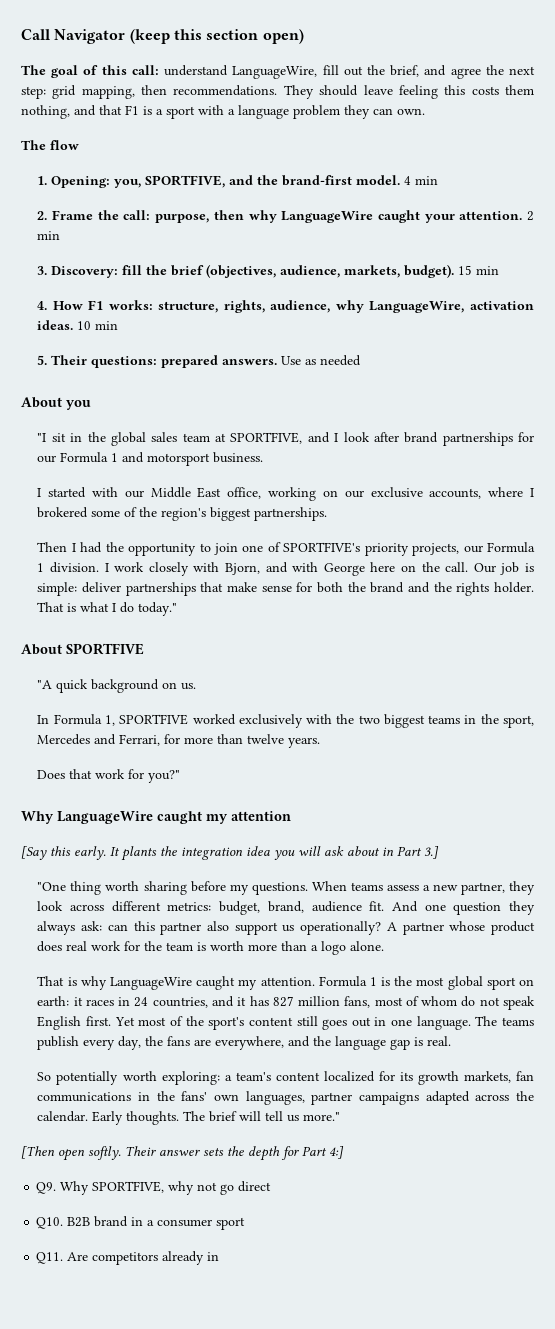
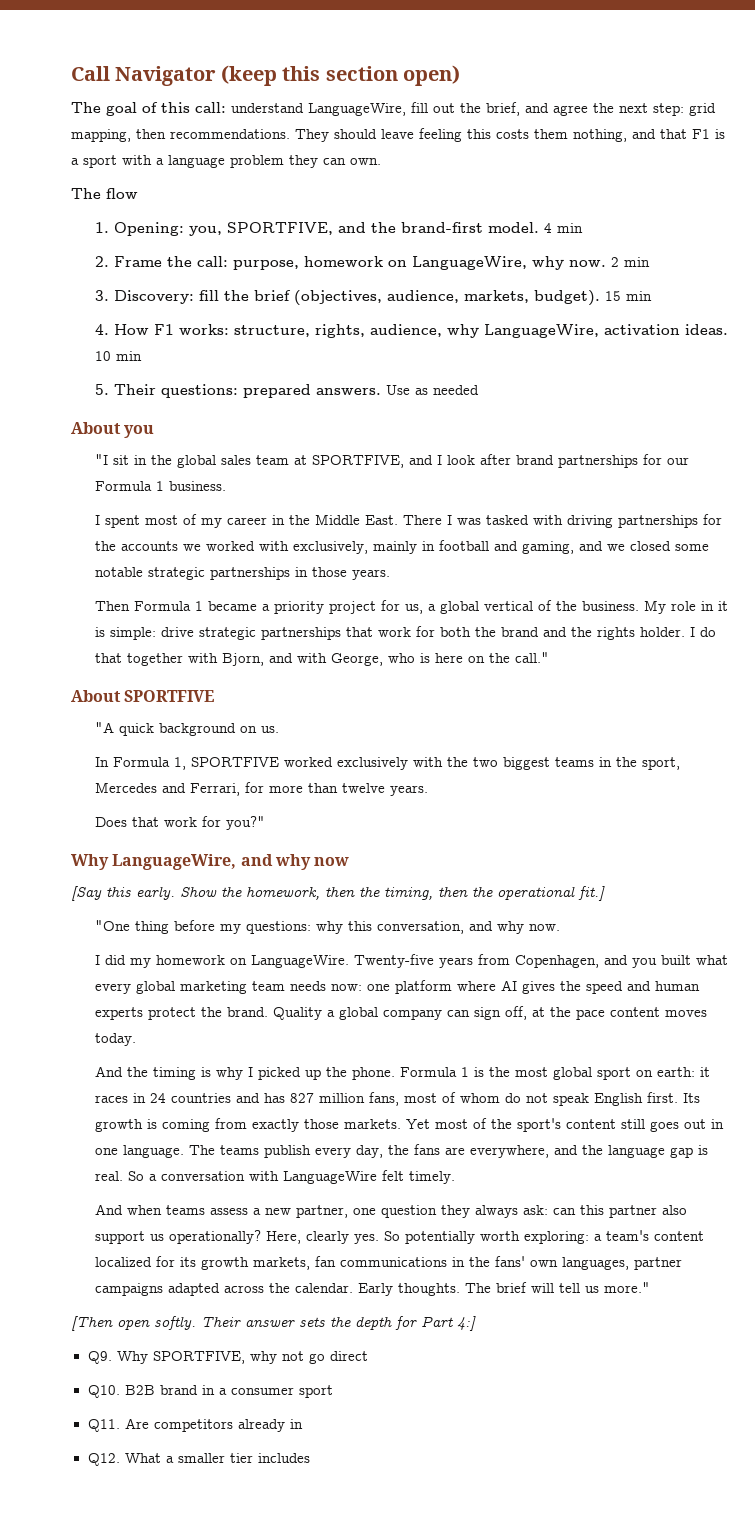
- 2. Frame the call: purpose, then why LanguageWire caught your attention.
+ 2. Frame the call: purpose, homework on LanguageWire, why now.
- "I sit in the global sales team at SPORTFIVE, and I look after brand partnerships for our Formula 1 and motorsport business.
+ "I sit in the global sales team at SPORTFIVE, and I look after brand partnerships for our Formula 1 business.
- I started with our Middle East office, working on our exclusive accounts, where I brokered some of the region's biggest partnerships.
- Then I had the opportunity to join one of SPORTFIVE's priority projects, our Formula 1 division. I work closely with Bjorn, and with George here on the call. Our job is simple: deliver partnerships that make sense for both the brand and the rights holder.
+ I spent most of my career in the Middle East. There I was tasked with driving partnerships for the accounts we worked with exclusively, mainly in football and gaming, and we closed some notable strategic partnerships in those years.
+ Then Formula 1 became a priority project for us, a global vertical of the business. My role in it is simple: drive strategic partnerships that work for both the brand and the rights holder.
- That is what I do today."
+ I do that together with Bjorn, and with George, who is here on the call."
- Why LanguageWire caught my attention
+ Why LanguageWire, and why now
- It plants the integration idea you will ask about in Part 3.]
- "One thing worth sharing before my questions. When teams assess a new partner, they look across different metrics: budget, brand, audience fit. And one question they always ask: can this partner also support us operationally? A partner whose product does real work for the team is worth more than a logo alone.
- That is why LanguageWire caught my attention.
+ Show the homework, then the timing, then the operational fit.]
+ "One thing before my questions: why this conversation, and why now.
+ I did my homework on LanguageWire. Twenty-five years from Copenhagen, and you built what every global marketing team needs now: one platform where AI gives the speed and human experts protect the brand. Quality a global company can sign off, at the pace content moves today.
+ And the timing is why I picked up the phone.
- Formula 1 is the most global sport on earth: it races in 24 countries, and it has 827 million fans, most of whom do not speak English first.
+ Formula 1 is the most global sport on earth: it races in 24 countries and has 827 million fans, most of whom do not speak English first.
+ Its growth is coming from exactly those markets.
- The teams publish every day, the fans are everywhere, and the language gap is real.
- So potentially worth exploring: a team's content localized for its growth markets, fan communications in the fans' own languages, partner campaigns adapted across the calendar.
+ The teams publish every day, the fans are everywhere, and the language gap is real. So a conversation with LanguageWire felt timely.
+ And when teams assess a new partner, one question they always ask: can this partner also support us operationally? Here, clearly yes. So potentially worth exploring: a team's content localized for its growth markets, fan communications in the fans' own languages, partner campaigns adapted across the calendar.
+ Q12. What a smaller tier includes

